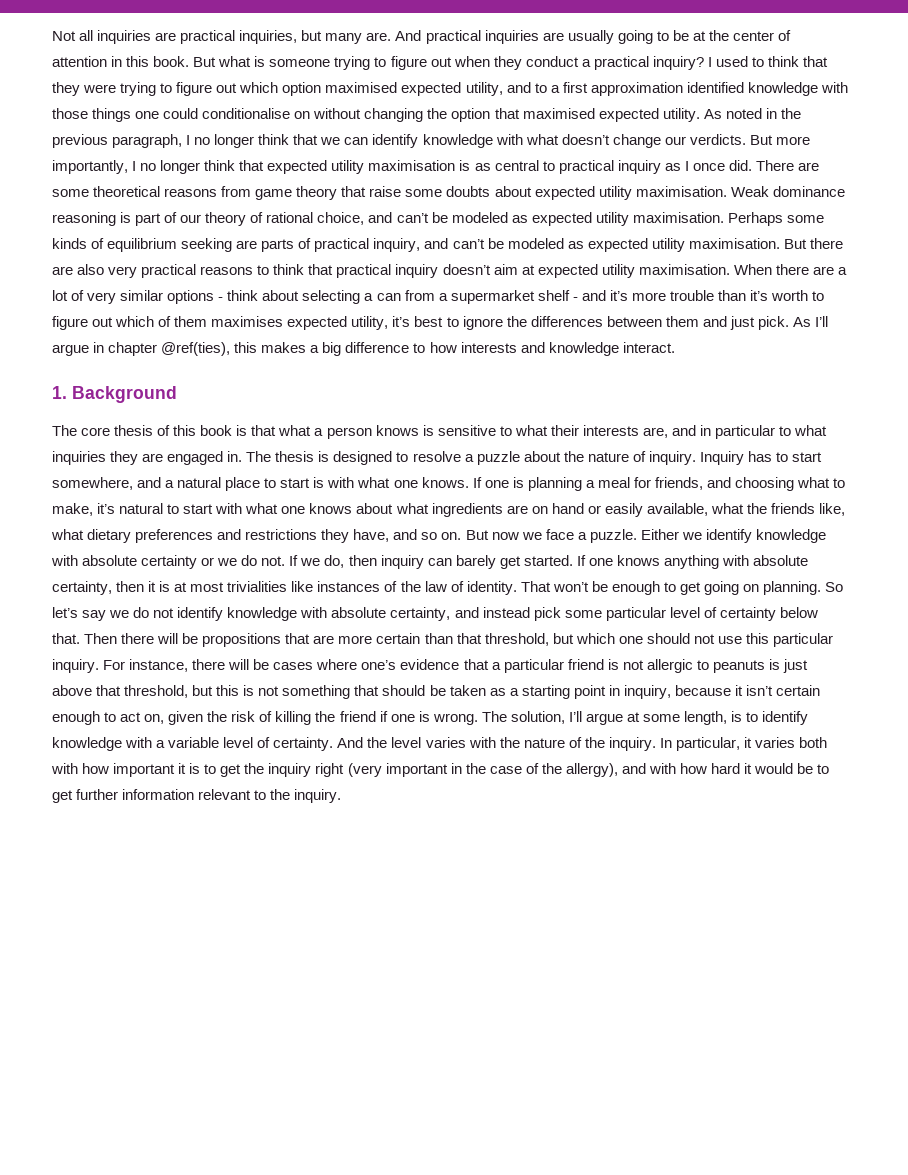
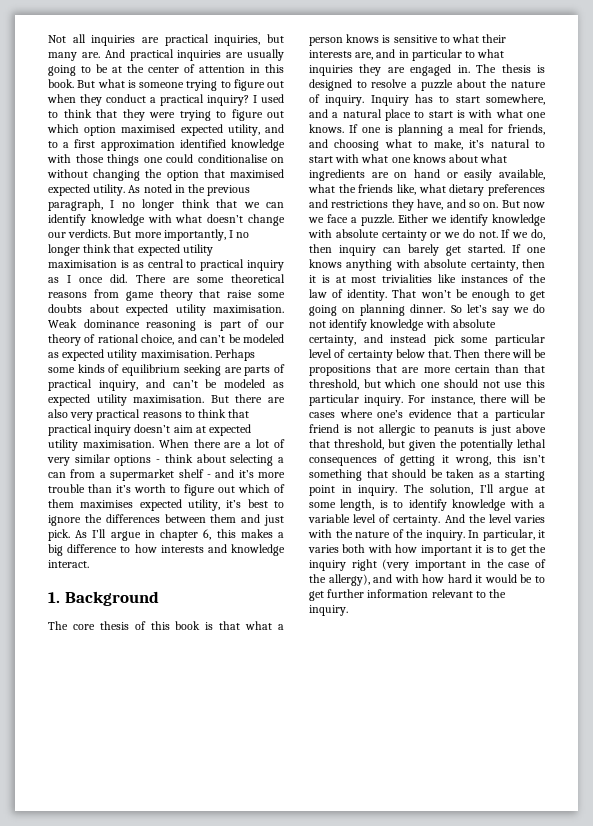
- As I’ll argue in chapter @ref(ties), this makes a big difference to how interests and knowledge interact.
+ As I’ll argue in chapter 6, this makes a big difference to how interests and knowledge interact.
- That won’t be enough to get going on planning.
+ That won’t be enough to get going on planning dinner.
- For instance, there will be cases where one’s evidence that a particular friend is not allergic to peanuts is just above that threshold, but this is not something that should be taken as a starting point in inquiry, because it isn’t certain enough to act on, given the risk of killing the friend if one is wrong.
+ For instance, there will be cases where one’s evidence that a particular friend is not allergic to peanuts is just above that threshold, but given the potentially lethal consequences of getting it wrong, this isn’t something that should be taken as a starting point in inquiry.

